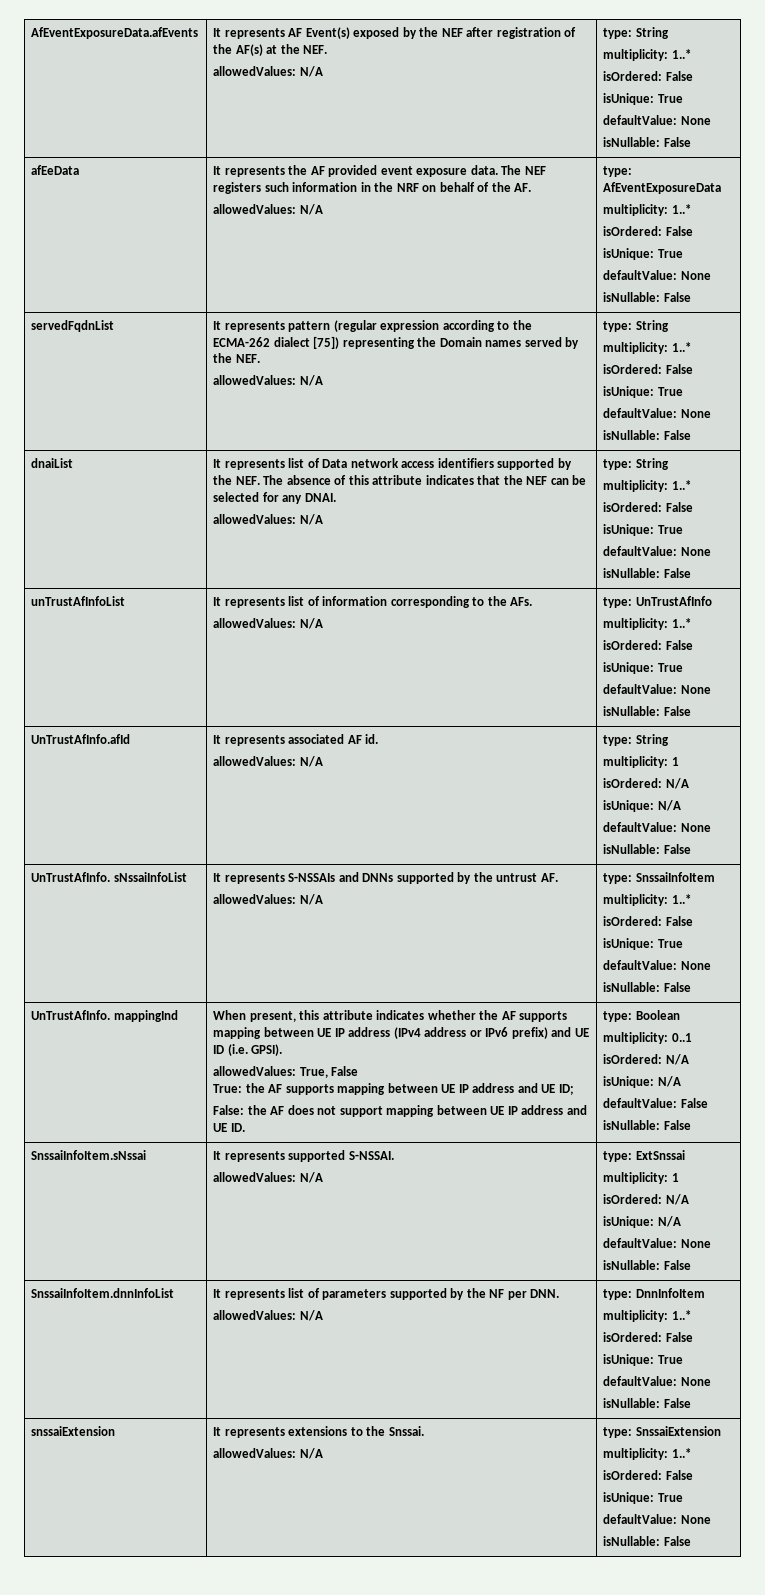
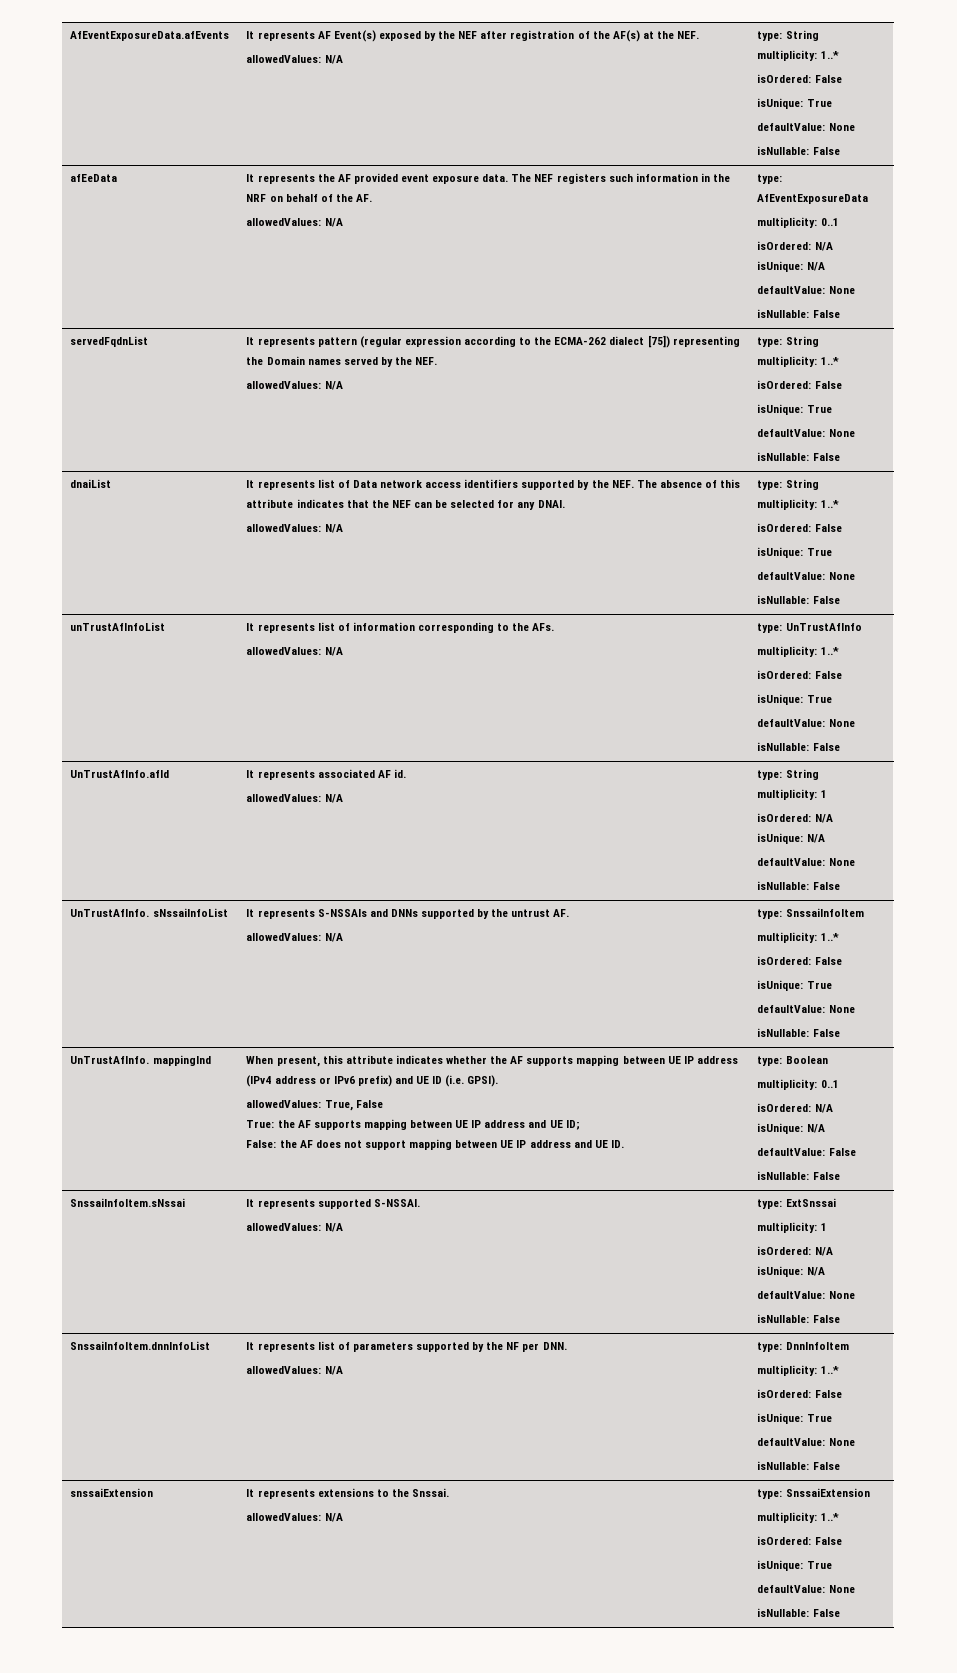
  afEeData | It represents the AF provided event exposure data. The NEF registers such information in the NRF on behalf of the AF.
  allowedValues: N/A | type: AfEventExposureData
- multiplicity: 1..*
- isOrdered: False
- isUnique: True
+ multiplicity: 0..1
+ isOrdered: N/A
+ isUnique: N/A

